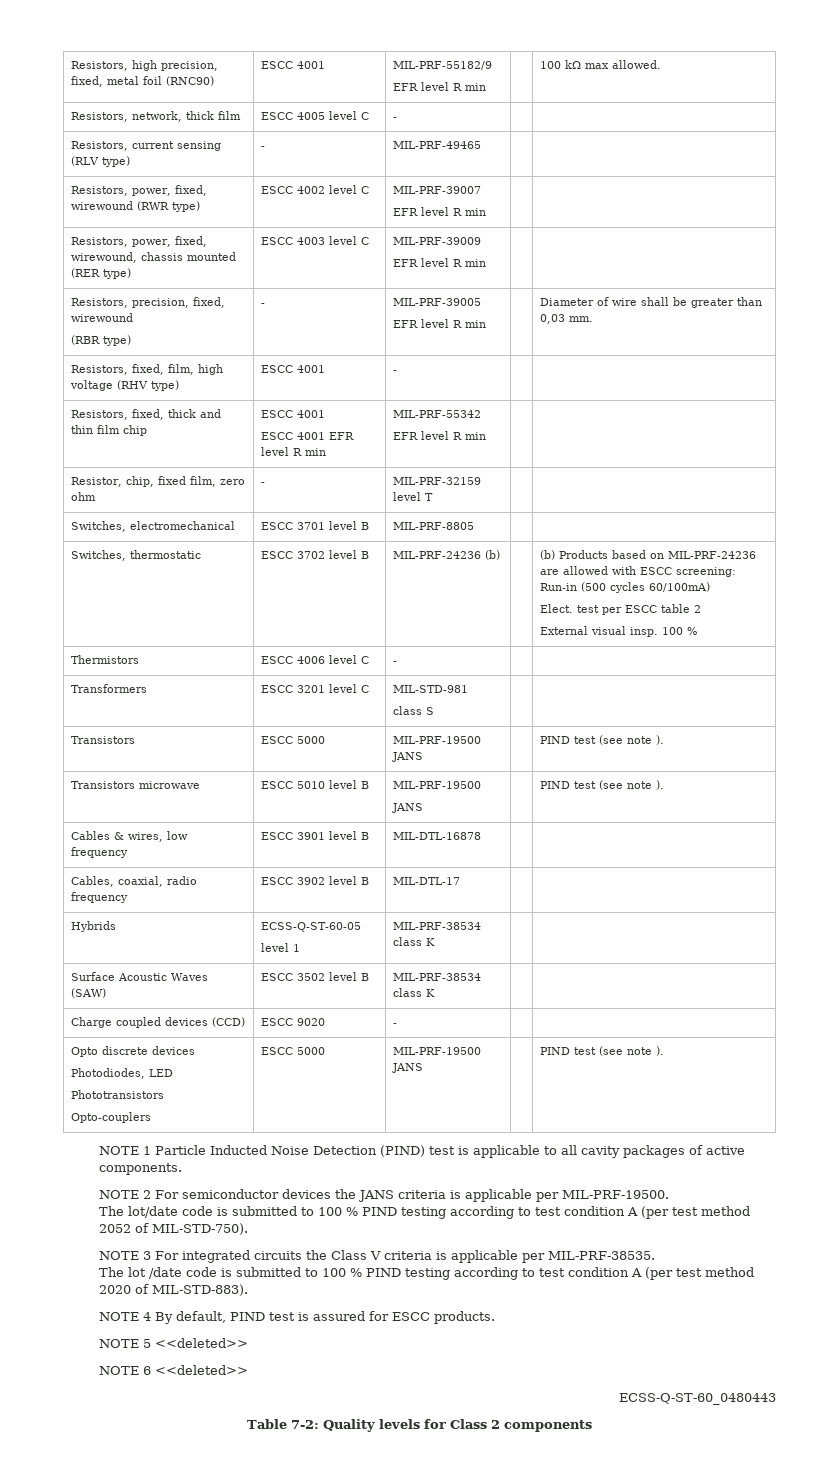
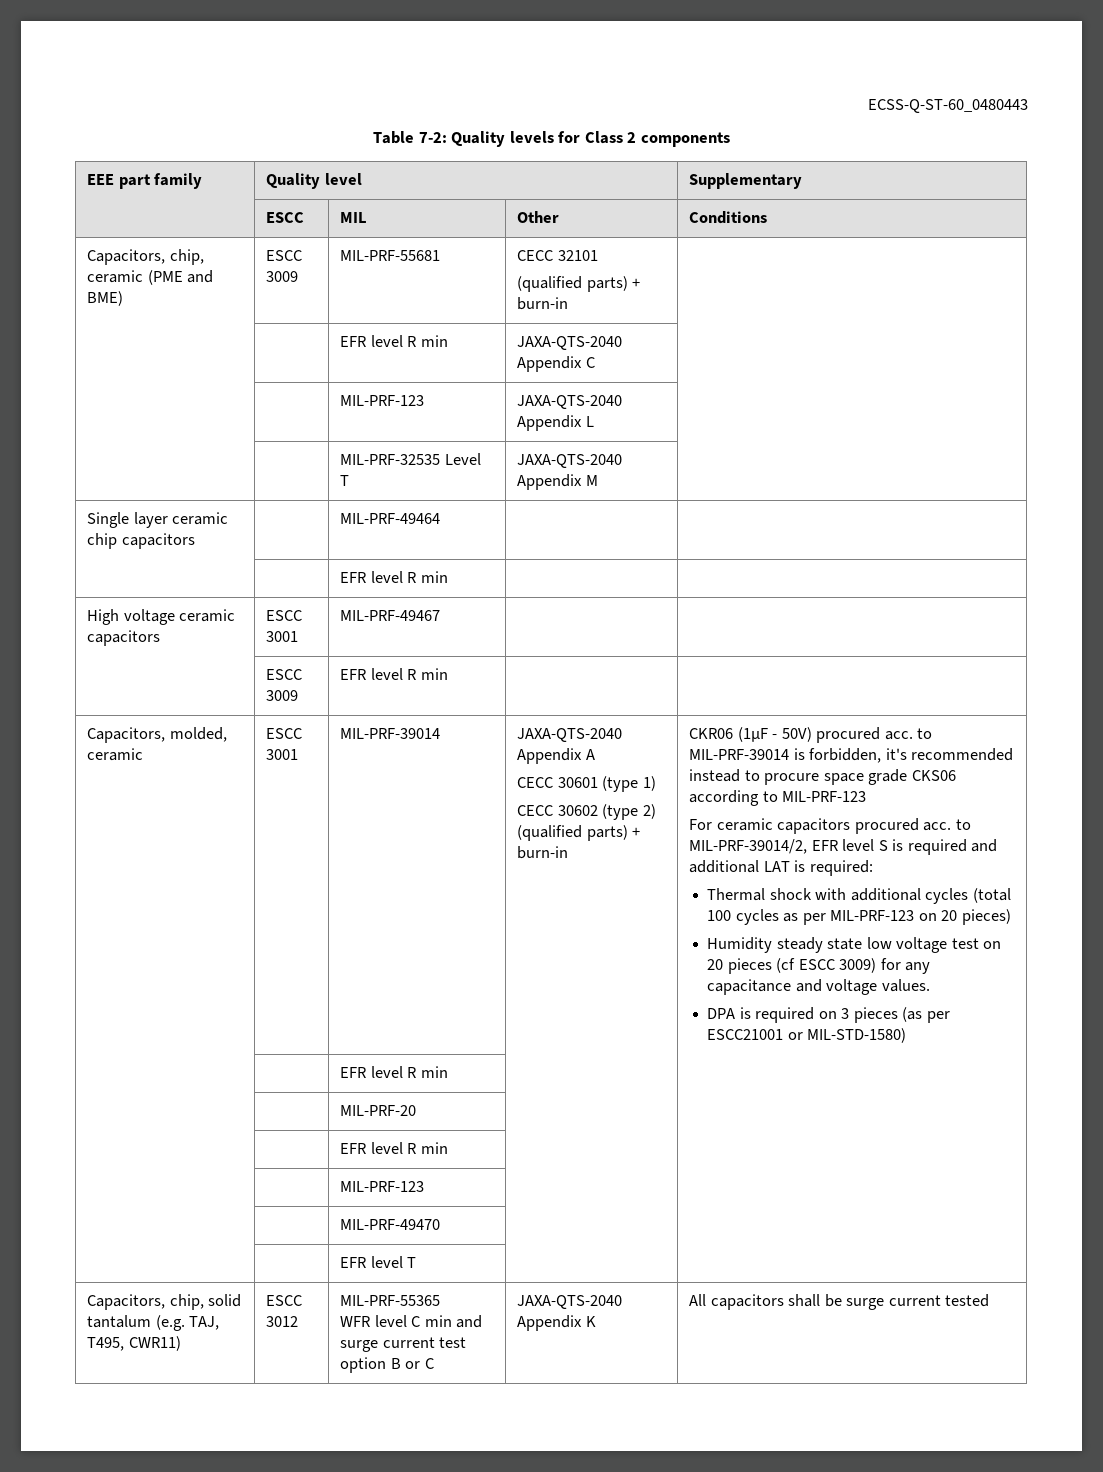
- Resistors, high precision, fixed, metal foil (RNC90) | ESCC 4001 | MIL-PRF-55182/9
- EFR level R min | | 100 kΩ max allowed.
- Resistors, network, thick film | ESCC 4005 level C | - | |
- Resistors, current sensing (RLV type) | - | MIL-PRF-49465 | |
- Resistors, power, fixed, wirewound (RWR type) | ESCC 4002 level C | MIL-PRF-39007
- EFR level R min | |
- Resistors, power, fixed, wirewound, chassis mounted (RER type) | ESCC 4003 level C | MIL-PRF-39009
- EFR level R min | |
- Resistors, precision, fixed, wirewound
- (RBR type) | - | MIL-PRF-39005
- EFR level R min | | Diameter of wire shall be greater than 0,03 mm.
- Resistors, fixed, film, high voltage (RHV type) | ESCC 4001 | - | |
- Resistors, fixed, thick and thin film chip | ESCC 4001
- ESCC 4001 EFR level R min | MIL-PRF-55342
- EFR level R min | |
- Resistor, chip, fixed film, zero ohm | - | MIL-PRF-32159 level T | |
- Switches, electromechanical | ESCC 3701 level B | MIL-PRF-8805 | |
- Switches, thermostatic | ESCC 3702 level B | MIL-PRF-24236 (b) | | (b) Products based on MIL-PRF-24236 are allowed with ESCC screening: Run-in (500 cycles 60/100mA)
- Elect. test per ESCC table 2
- External visual insp. 100 %
- Thermistors | ESCC 4006 level C | - | |
- Transformers | ESCC 3201 level C | MIL-STD-981
- class S | |
- Transistors | ESCC 5000 | MIL-PRF-19500 JANS | | PIND test (see note ).
- Transistors microwave | ESCC 5010 level B | MIL-PRF-19500
- JANS | | PIND test (see note ).
- Cables & wires, low frequency | ESCC 3901 level B | MIL-DTL-16878 | |
- Cables, coaxial, radio frequency | ESCC 3902 level B | MIL-DTL-17 | |
- Hybrids | ECSS-Q-ST-60-05
- level 1 | MIL-PRF-38534 class K | |
- Surface Acoustic Waves (SAW) | ESCC 3502 level B | MIL-PRF-38534 class K | |
- Charge coupled devices (CCD) | ESCC 9020 | - | |
- Opto discrete devices
- Photodiodes, LED
- Phototransistors
- Opto-couplers | ESCC 5000 | MIL-PRF-19500 JANS | | PIND test (see note ).
- NOTE 1 Particle Inducted Noise Detection (PIND) test is applicable to all cavity packages of active components.
- NOTE 2 For semiconductor devices the JANS criteria is applicable per MIL-PRF-19500.
- The lot/date code is submitted to 100 % PIND testing according to test condition A (per test method 2052 of MIL-STD-750).
- NOTE 3 For integrated circuits the Class V criteria is applicable per MIL-PRF-38535.
- The lot /date code is submitted to 100 % PIND testing according to test condition A (per test method 2020 of MIL-STD-883).
- NOTE 4 By default, PIND test is assured for ESCC products.
- NOTE 5 <<deleted>>
- NOTE 6 <<deleted>>
+ EEE part family | Quality level | Supplementary
+ | ESCC | MIL | Other | Conditions
+ Capacitors, chip, ceramic (PME and BME) | ESCC 3009 | MIL-PRF-55681 | CECC 32101
+ (qualified parts) + burn-in |
+ | | EFR level R min | JAXA-QTS-2040 Appendix C |
+ | | MIL-PRF-123 | JAXA-QTS-2040 Appendix L |
+ | | MIL-PRF-32535 Level T | JAXA-QTS-2040 Appendix M |
+ Single layer ceramic chip capacitors | | MIL-PRF-49464 | |
+ | | EFR level R min | |
+ High voltage ceramic capacitors | ESCC 3001 | MIL-PRF-49467 | |
+ | ESCC 3009 | EFR level R min | |
+ Capacitors, molded, ceramic | ESCC 3001 | MIL-PRF-39014 | JAXA-QTS-2040 Appendix A
+ CECC 30601 (type 1)
+ CECC 30602 (type 2) (qualified parts) + burn-in | CKR06 (1µF - 50V) procured acc. to MIL-PRF-39014 is forbidden, it's recommended instead to procure space grade CKS06 according to MIL-PRF-123
+ For ceramic capacitors procured acc. to MIL-PRF-39014/2, EFR level S is required and additional LAT is required:
+ Thermal shock with additional cycles (total 100 cycles as per MIL-PRF-123 on 20 pieces)
+ Humidity steady state low voltage test on 20 pieces (cf ESCC 3009) for any capacitance and voltage values.
+ DPA is required on 3 pieces (as per ESCC21001 or MIL-STD-1580)
+ | | EFR level R min | |
+ | | MIL-PRF-20 | |
+ | | EFR level R min | |
+ | | MIL-PRF-123 | |
+ | | MIL-PRF-49470 | |
+ | | EFR level T | |
+ Capacitors, chip, solid tantalum (e.g. TAJ, T495, CWR11) | ESCC 3012 | MIL-PRF-55365
+ WFR level C min and surge current test option B or C | JAXA-QTS-2040 Appendix K | All capacitors shall be surge current tested

